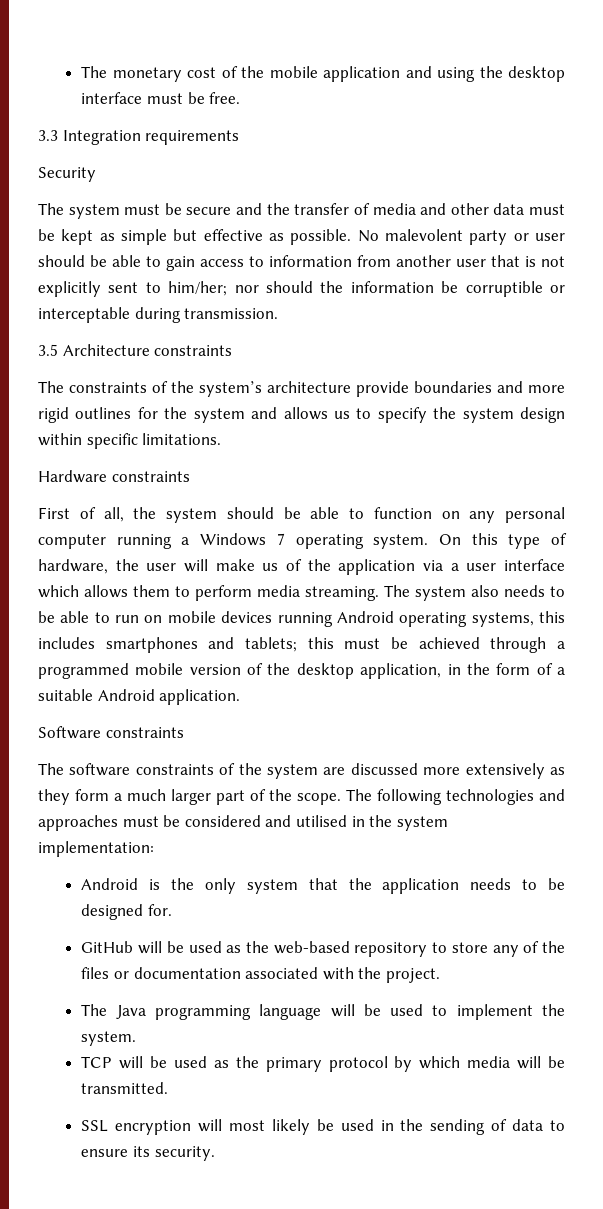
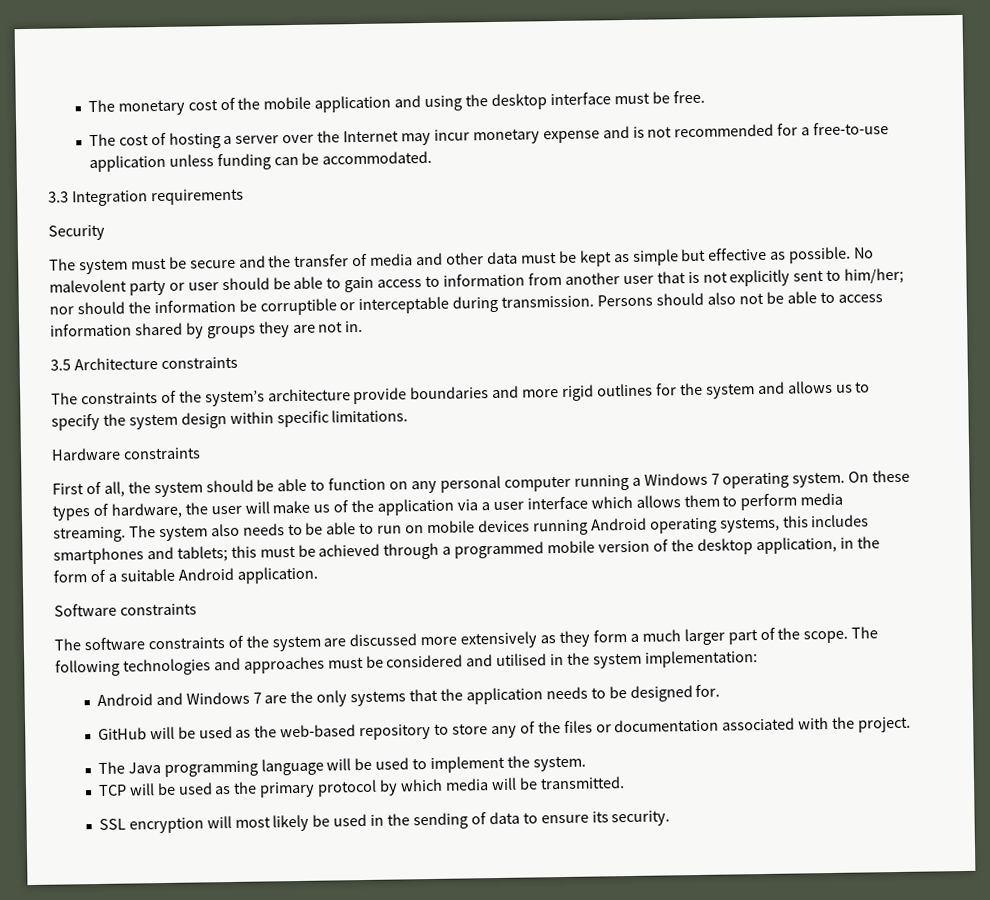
+ The cost of hosting a server over the Internet may incur monetary expense and is not recommended for a free-to-use application unless funding can be accommodated.
+ Persons should also not be able to access information shared by groups they are not in.
- On this type of hardware, the user will make us of the application via a user interface which allows them to perform media streaming.
+ On these types of hardware, the user will make us of the application via a user interface which allows them to perform media streaming.
- Android is the only system that the application needs to be designed for.
+ Android and Windows 7 are the only systems that the application needs to be designed for.

